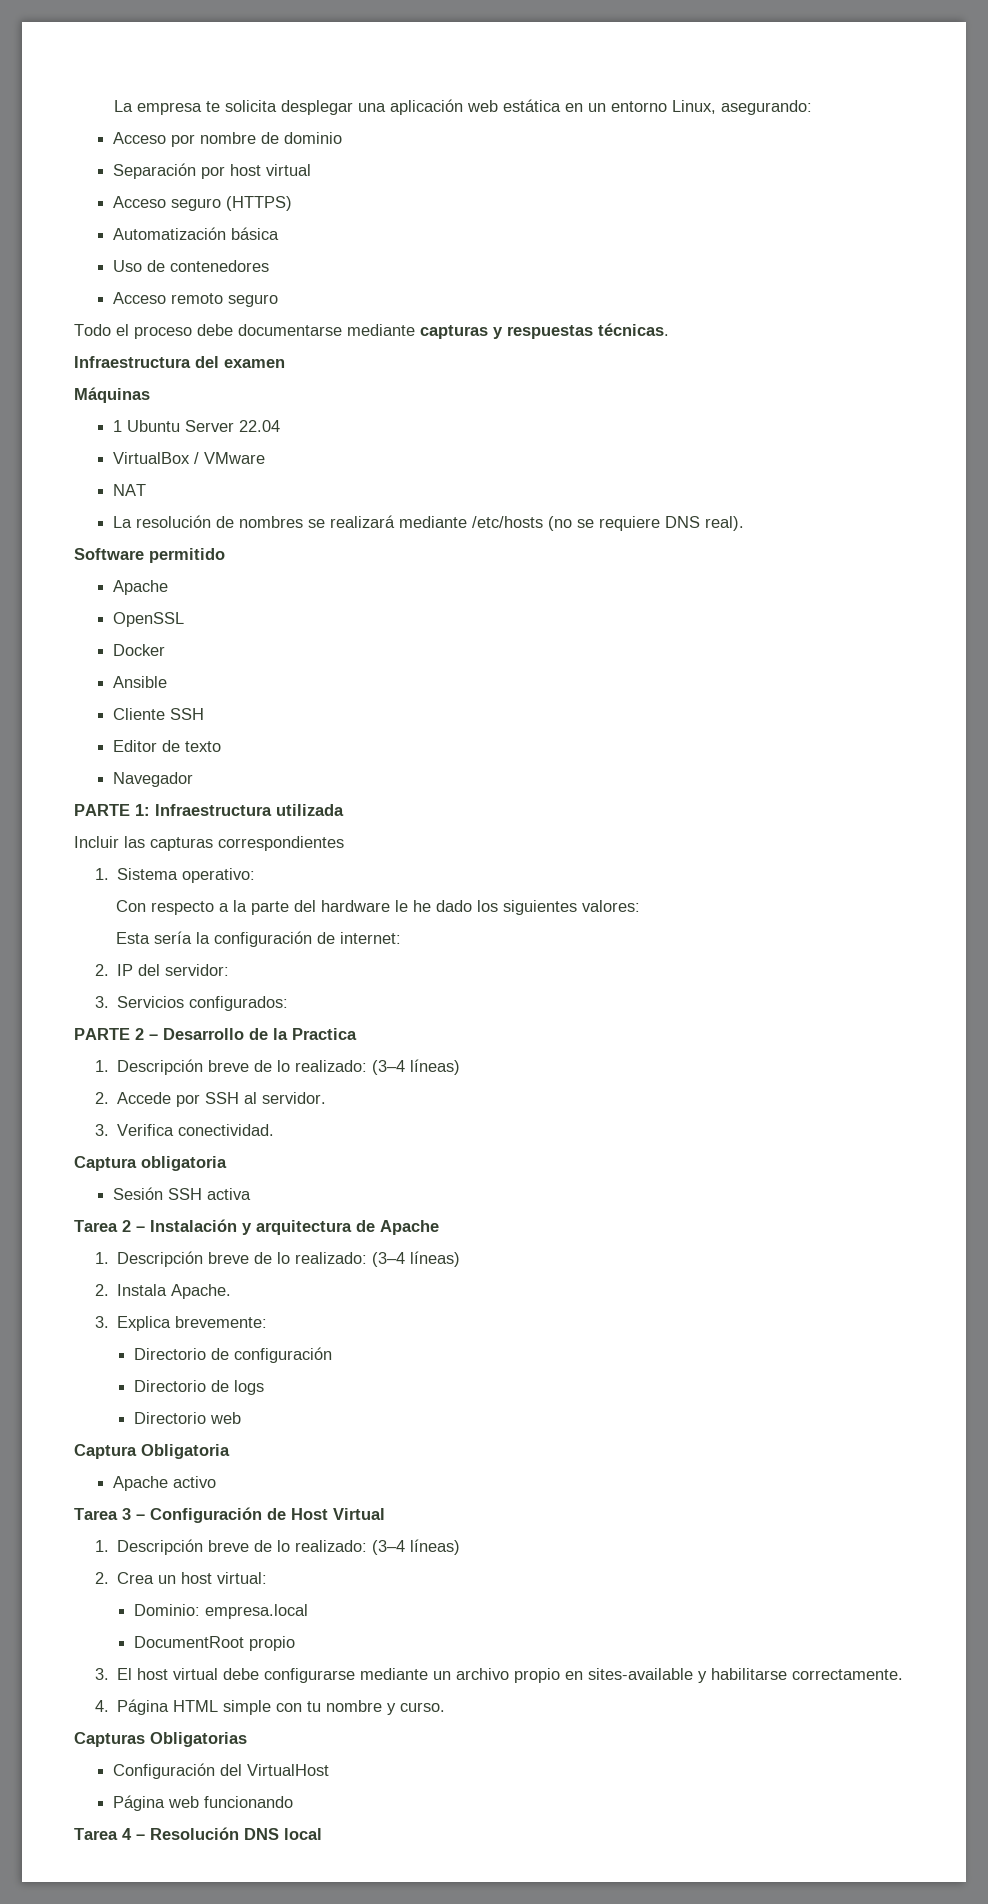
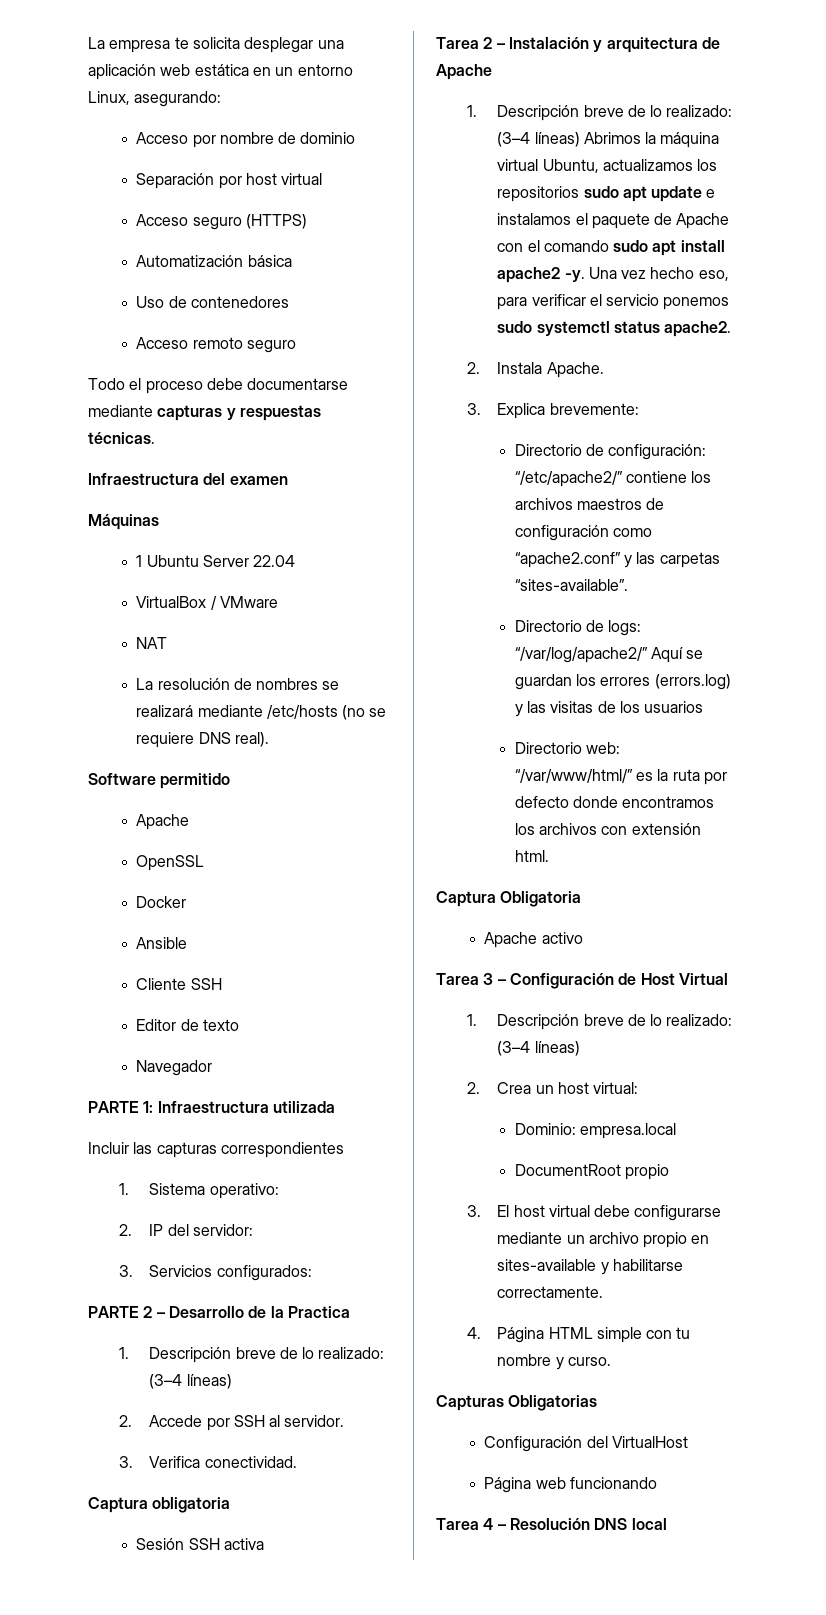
- Con respecto a la parte del hardware le he dado los siguientes valores:
- Esta sería la configuración de internet:
  Tarea 2 – Instalación y arquitectura de Apache
- 1. Descripción breve de lo realizado: (3–4 líneas)
+ 1. Descripción breve de lo realizado: (3–4 líneas) Abrimos la máquina virtual Ubuntu, actualizamos los repositorios sudo apt update e instalamos el paquete de Apache con el comando sudo apt install apache2 -y. Una vez hecho eso, para verificar el servicio ponemos sudo systemctl status apache2.
- Directorio de configuración
- Directorio de logs
- Directorio web
+ Directorio de configuración: “/etc/apache2/” contiene los archivos maestros de configuración como “apache2.conf” y las carpetas “sites-available”.
+ Directorio de logs: “/var/log/apache2/” Aquí se guardan los errores (errors.log) y las visitas de los usuarios
+ Directorio web: “/var/www/html/” es la ruta por defecto donde encontramos los archivos con extensión html.

